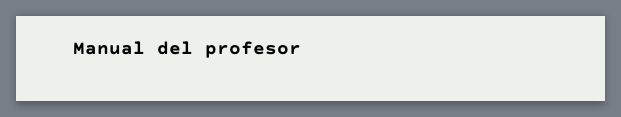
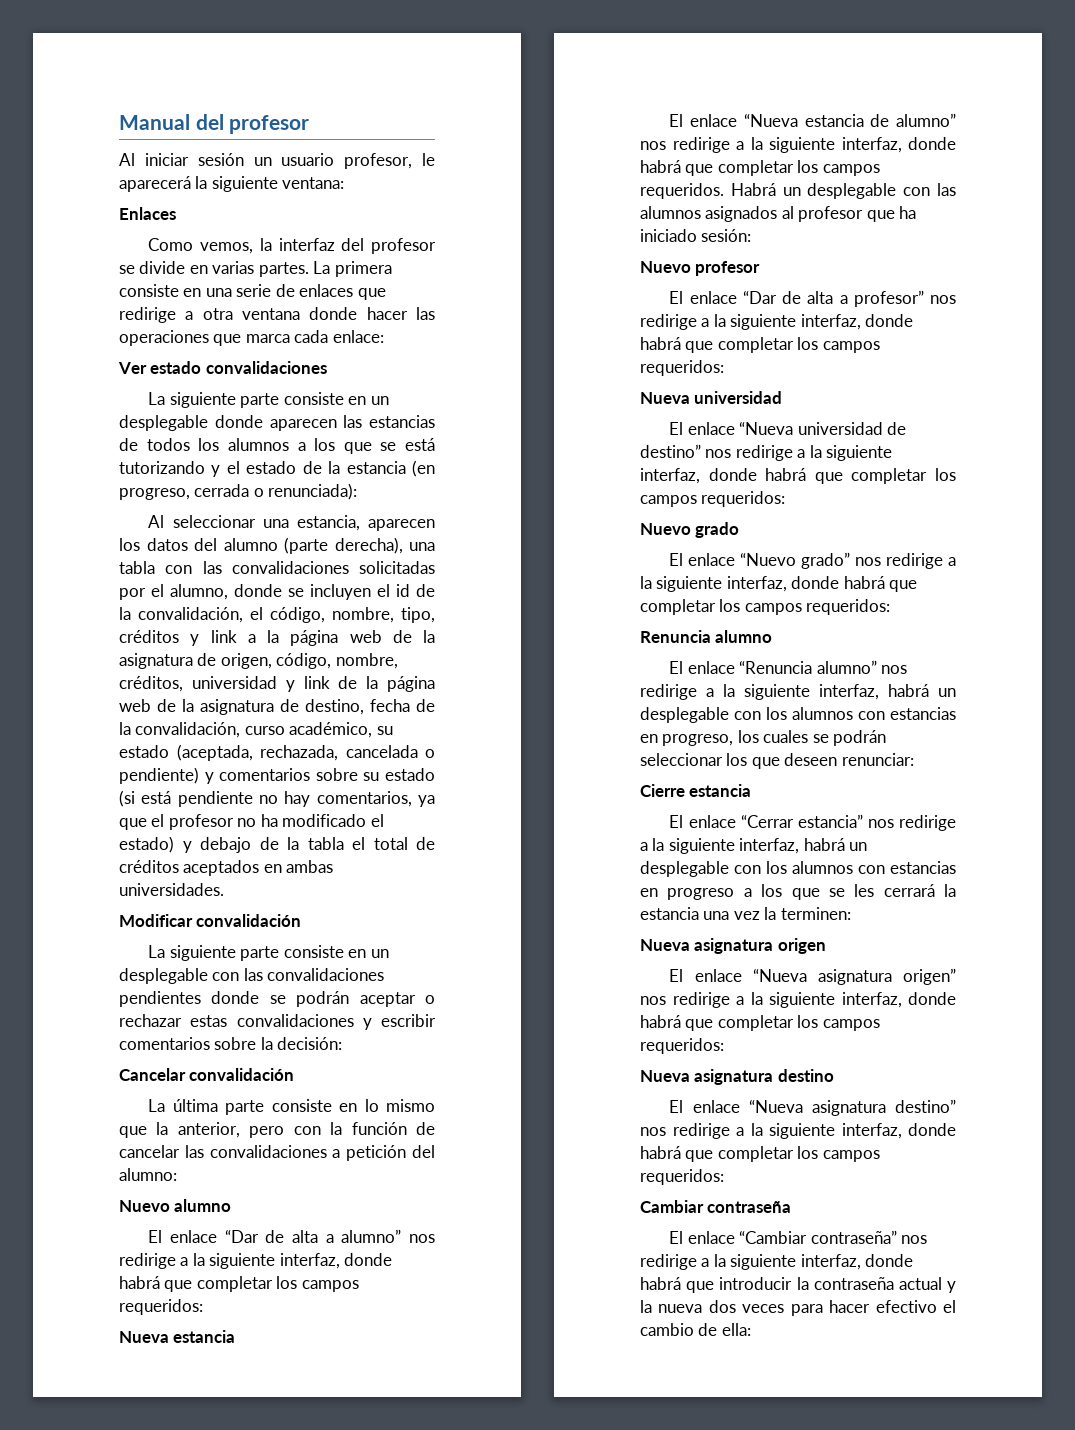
+ Al iniciar sesión un usuario profesor, le aparecerá la siguiente ventana:
+ Enlaces
+ Como vemos, la interfaz del profesor se divide en varias partes. La primera consiste en una serie de enlaces que redirige a otra ventana donde hacer las operaciones que marca cada enlace:
+ Ver estado convalidaciones
+ La siguiente parte consiste en un desplegable donde aparecen las estancias de todos los alumnos a los que se está tutorizando y el estado de la estancia (en progreso, cerrada o renunciada):
+ Al seleccionar una estancia, aparecen los datos del alumno (parte derecha), una tabla con las convalidaciones solicitadas por el alumno, donde se incluyen el id de la convalidación, el código, nombre, tipo, créditos y link a la página web de la asignatura de origen, código, nombre, créditos, universidad y link de la página web de la asignatura de destino, fecha de la convalidación, curso académico, su estado (aceptada, rechazada, cancelada o pendiente) y comentarios sobre su estado (si está pendiente no hay comentarios, ya que el profesor no ha modificado el estado) y debajo de la tabla el total de créditos aceptados en ambas universidades.
+ Modificar convalidación
+ La siguiente parte consiste en un desplegable con las convalidaciones pendientes donde se podrán aceptar o rechazar estas convalidaciones y escribir comentarios sobre la decisión:
+ Cancelar convalidación
+ La última parte consiste en lo mismo que la anterior, pero con la función de cancelar las convalidaciones a petición del alumno:
+ Nuevo alumno
+ El enlace “Dar de alta a alumno” nos redirige a la siguiente interfaz, donde habrá que completar los campos requeridos:
+ Nueva estancia
+ El enlace “Nueva estancia de alumno” nos redirige a la siguiente interfaz, donde habrá que completar los campos requeridos. Habrá un desplegable con las alumnos asignados al profesor que ha iniciado sesión:
+ Nuevo profesor
+ El enlace “Dar de alta a profesor” nos redirige a la siguiente interfaz, donde habrá que completar los campos requeridos:
+ Nueva universidad
+ El enlace “Nueva universidad de destino” nos redirige a la siguiente interfaz, donde habrá que completar los campos requeridos:
+ Nuevo grado
+ El enlace “Nuevo grado” nos redirige a la siguiente interfaz, donde habrá que completar los campos requeridos:
+ Renuncia alumno
+ El enlace “Renuncia alumno” nos redirige a la siguiente interfaz, habrá un desplegable con los alumnos con estancias en progreso, los cuales se podrán seleccionar los que deseen renunciar:
+ Cierre estancia
+ El enlace “Cerrar estancia” nos redirige a la siguiente interfaz, habrá un desplegable con los alumnos con estancias en progreso a los que se les cerrará la estancia una vez la terminen:
+ Nueva asignatura origen
+ El enlace “Nueva asignatura origen” nos redirige a la siguiente interfaz, donde habrá que completar los campos requeridos:
+ Nueva asignatura destino
+ El enlace “Nueva asignatura destino” nos redirige a la siguiente interfaz, donde habrá que completar los campos requeridos:
+ Cambiar contraseña
+ El enlace “Cambiar contraseña” nos redirige a la siguiente interfaz, donde habrá que introducir la contraseña actual y la nueva dos veces para hacer efectivo el cambio de ella:

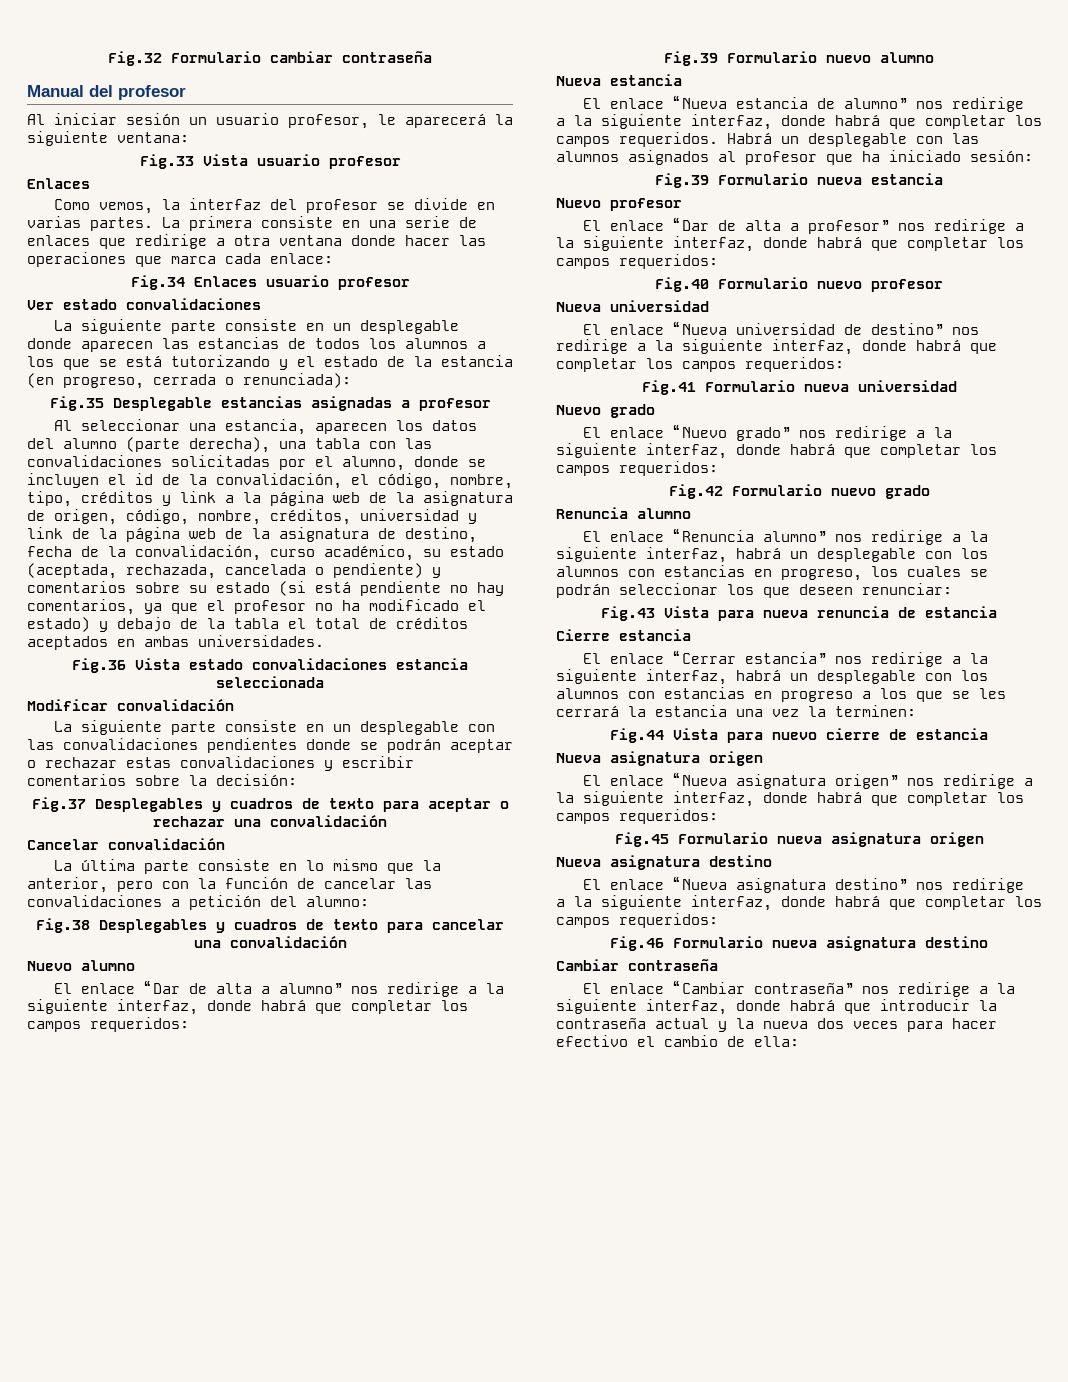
+ Fig.32 Formulario cambiar contraseña
+ Fig.33 Vista usuario profesor
+ Fig.34 Enlaces usuario profesor
+ Fig.35 Desplegable estancias asignadas a profesor
+ Fig.36 Vista estado convalidaciones estancia seleccionada
+ Fig.37 Desplegables y cuadros de texto para aceptar o rechazar una convalidación
+ Fig.38 Desplegables y cuadros de texto para cancelar una convalidación
+ Fig.39 Formulario nuevo alumno
+ Fig.39 Formulario nueva estancia
+ Fig.40 Formulario nuevo profesor
+ Fig.41 Formulario nueva universidad
+ Fig.42 Formulario nuevo grado
+ Fig.43 Vista para nueva renuncia de estancia
+ Fig.44 Vista para nuevo cierre de estancia
+ Fig.45 Formulario nueva asignatura origen
+ Fig.46 Formulario nueva asignatura destino

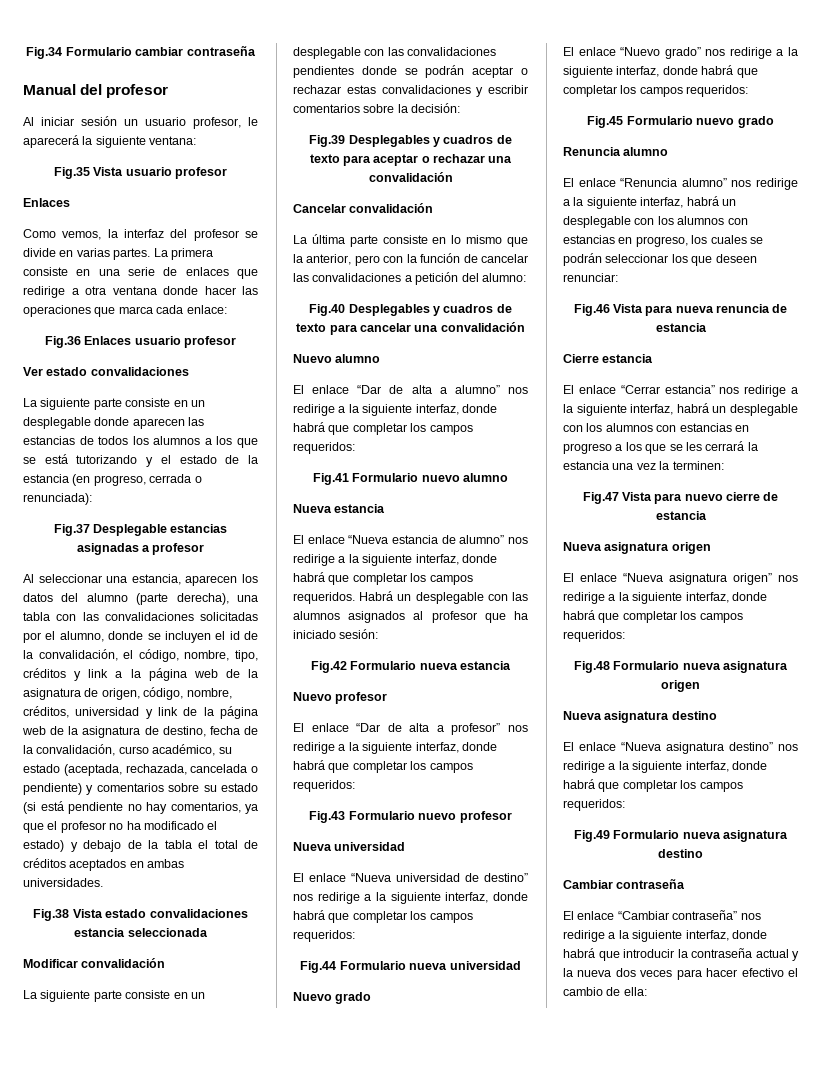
- Fig.32 Formulario cambiar contraseña
+ Fig.34 Formulario cambiar contraseña
- Fig.33 Vista usuario profesor
+ Fig.35 Vista usuario profesor
- Fig.34 Enlaces usuario profesor
+ Fig.36 Enlaces usuario profesor
- Fig.35 Desplegable estancias asignadas a profesor
+ Fig.37 Desplegable estancias asignadas a profesor
- Fig.36 Vista estado convalidaciones estancia seleccionada
+ Fig.38 Vista estado convalidaciones estancia seleccionada
- Fig.37 Desplegables y cuadros de texto para aceptar o rechazar una convalidación
+ Fig.39 Desplegables y cuadros de texto para aceptar o rechazar una convalidación
- Fig.38 Desplegables y cuadros de texto para cancelar una convalidación
+ Fig.40 Desplegables y cuadros de texto para cancelar una convalidación
- Fig.39 Formulario nuevo alumno
+ Fig.41 Formulario nuevo alumno
- Fig.39 Formulario nueva estancia
+ Fig.42 Formulario nueva estancia
- Fig.40 Formulario nuevo profesor
+ Fig.43 Formulario nuevo profesor
- Fig.41 Formulario nueva universidad
+ Fig.44 Formulario nueva universidad
- Fig.42 Formulario nuevo grado
+ Fig.45 Formulario nuevo grado
- Fig.43 Vista para nueva renuncia de estancia
+ Fig.46 Vista para nueva renuncia de estancia
- Fig.44 Vista para nuevo cierre de estancia
+ Fig.47 Vista para nuevo cierre de estancia
- Fig.45 Formulario nueva asignatura origen
+ Fig.48 Formulario nueva asignatura origen
- Fig.46 Formulario nueva asignatura destino
+ Fig.49 Formulario nueva asignatura destino

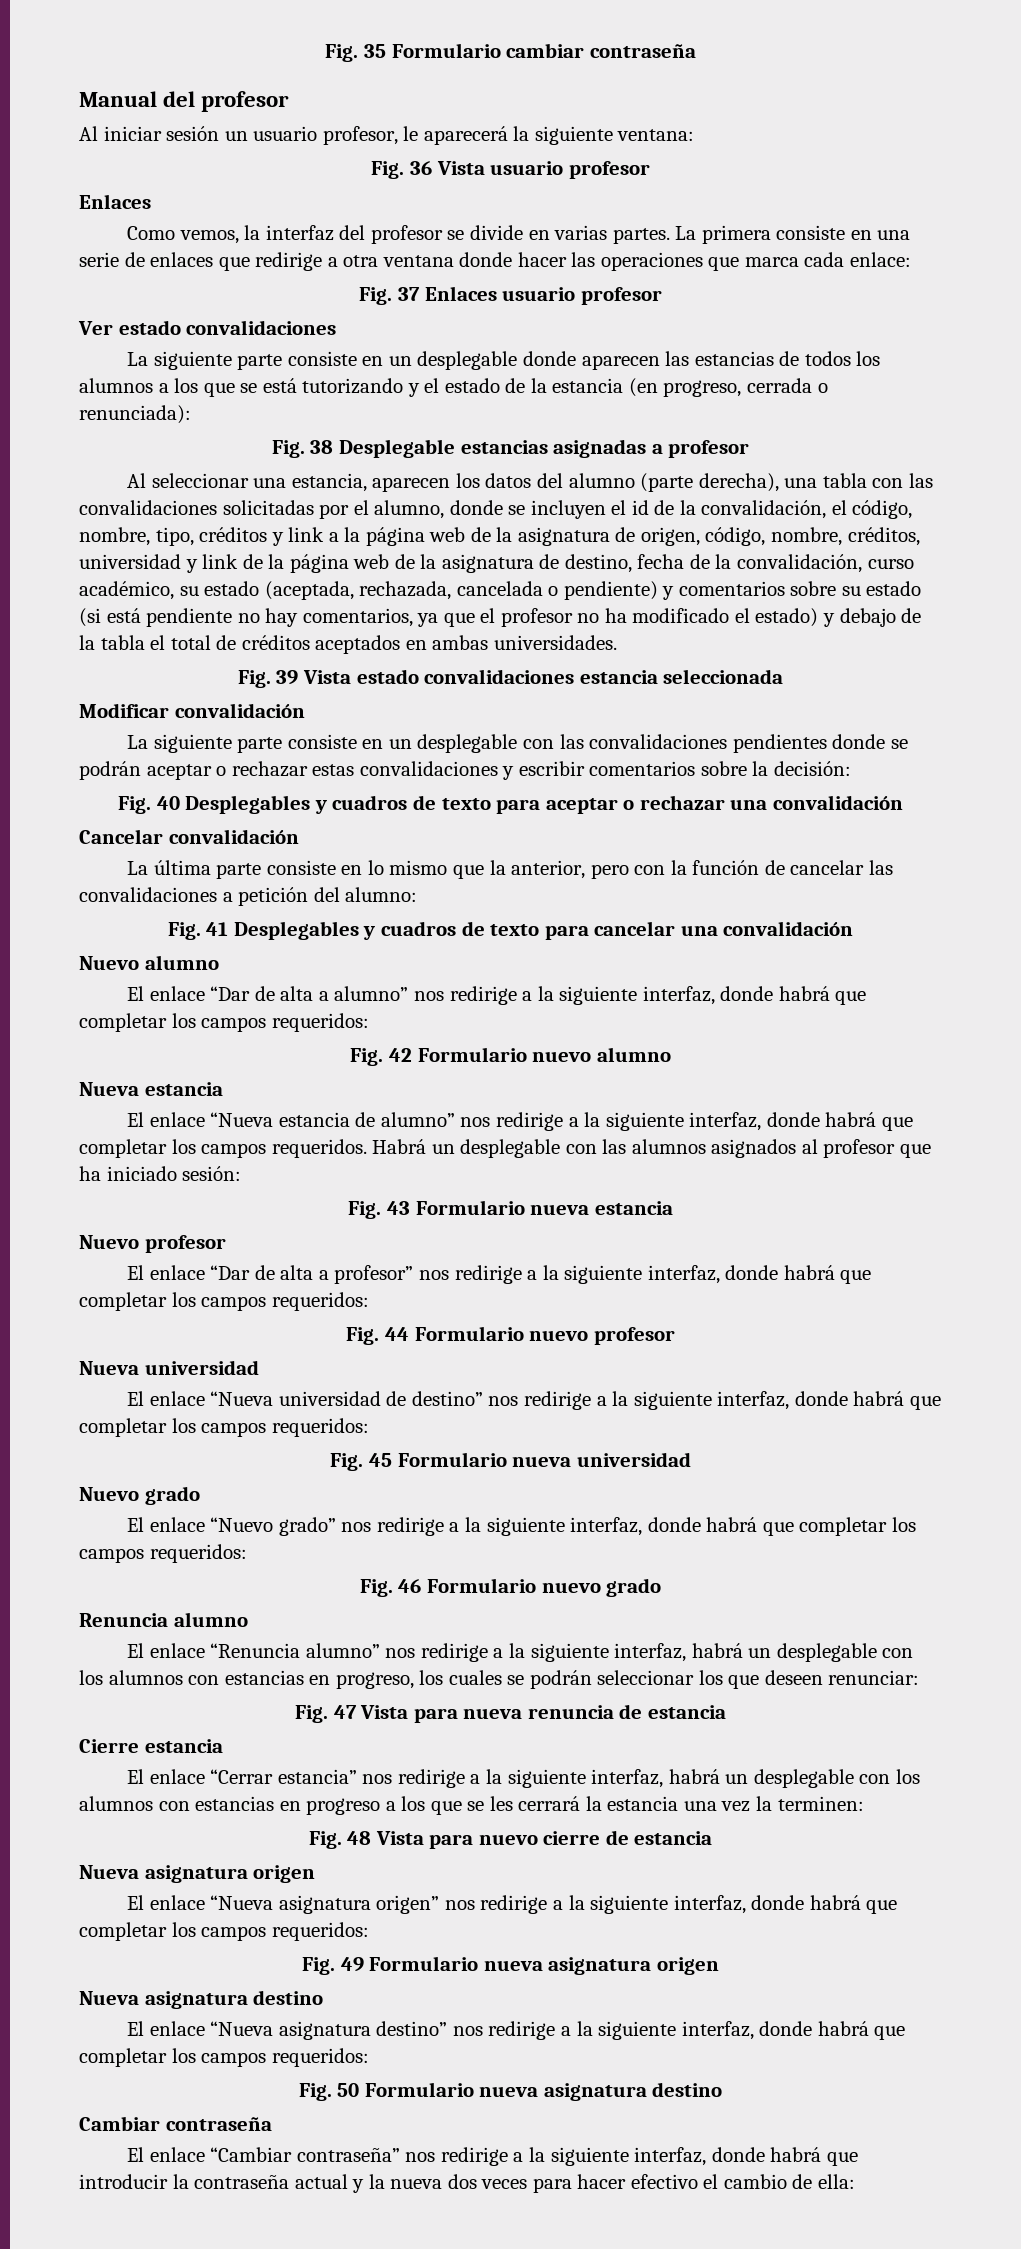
- Fig.34 Formulario cambiar contraseña
+ Fig. 35 Formulario cambiar contraseña
- Fig.35 Vista usuario profesor
+ Fig. 36 Vista usuario profesor
- Fig.36 Enlaces usuario profesor
+ Fig. 37 Enlaces usuario profesor
- Fig.37 Desplegable estancias asignadas a profesor
+ Fig. 38 Desplegable estancias asignadas a profesor
- Fig.38 Vista estado convalidaciones estancia seleccionada
+ Fig. 39 Vista estado convalidaciones estancia seleccionada
- Fig.39 Desplegables y cuadros de texto para aceptar o rechazar una convalidación
+ Fig. 40 Desplegables y cuadros de texto para aceptar o rechazar una convalidación
- Fig.40 Desplegables y cuadros de texto para cancelar una convalidación
+ Fig. 41 Desplegables y cuadros de texto para cancelar una convalidación
- Fig.41 Formulario nuevo alumno
+ Fig. 42 Formulario nuevo alumno
- Fig.42 Formulario nueva estancia
+ Fig. 43 Formulario nueva estancia
- Fig.43 Formulario nuevo profesor
+ Fig. 44 Formulario nuevo profesor
- Fig.44 Formulario nueva universidad
+ Fig. 45 Formulario nueva universidad
- Fig.45 Formulario nuevo grado
+ Fig. 46 Formulario nuevo grado
- Fig.46 Vista para nueva renuncia de estancia
+ Fig. 47 Vista para nueva renuncia de estancia
- Fig.47 Vista para nuevo cierre de estancia
+ Fig. 48 Vista para nuevo cierre de estancia
- Fig.48 Formulario nueva asignatura origen
+ Fig. 49 Formulario nueva asignatura origen
- Fig.49 Formulario nueva asignatura destino
+ Fig. 50 Formulario nueva asignatura destino

